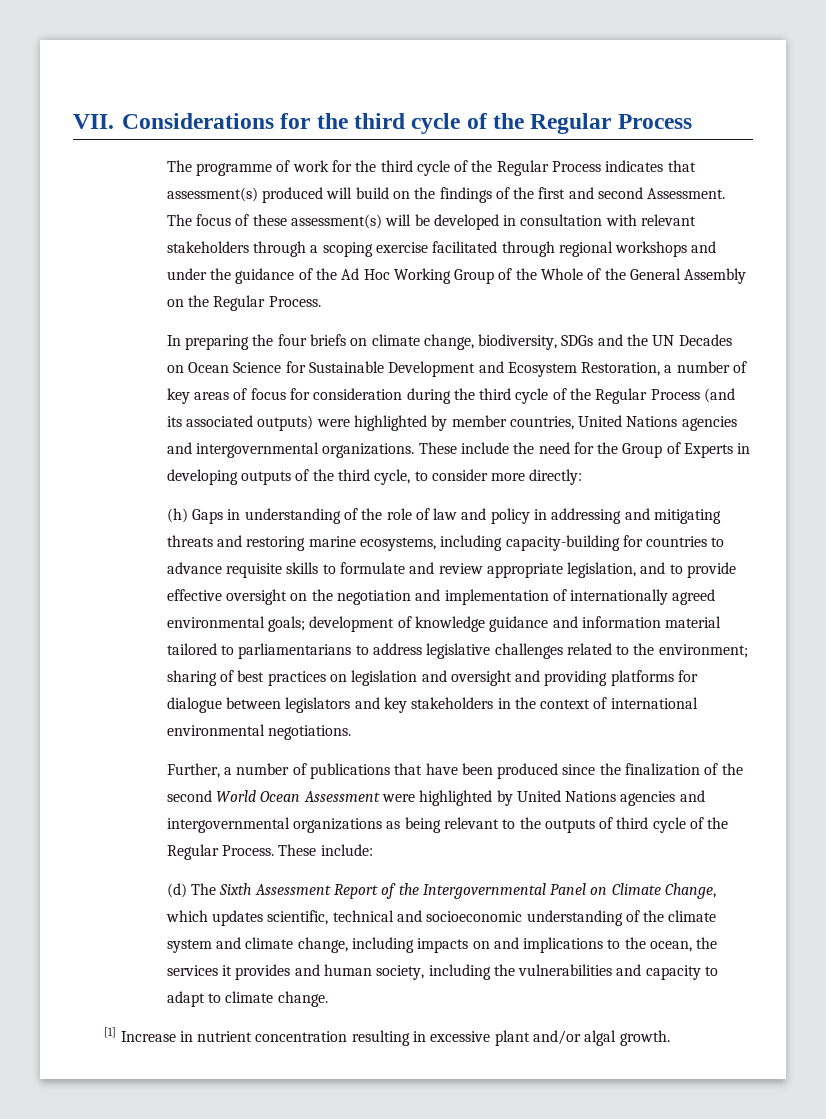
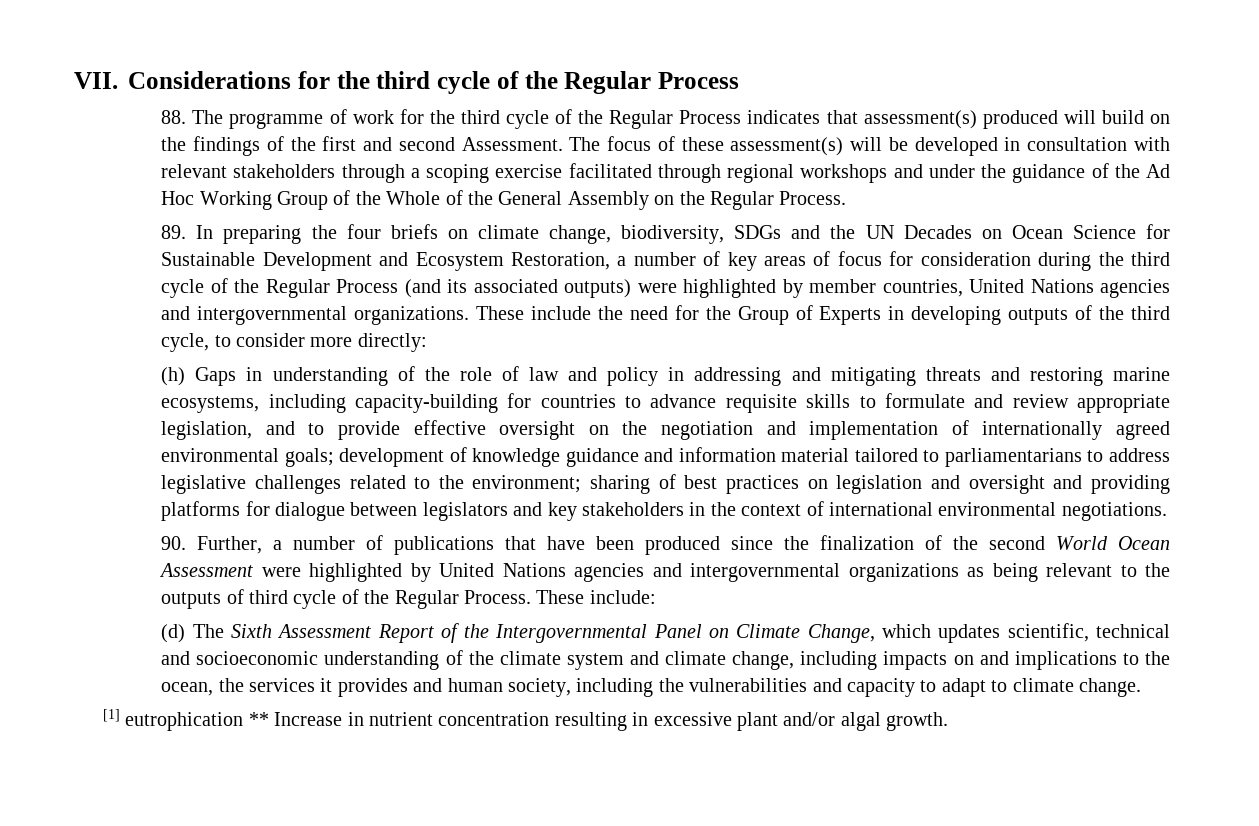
- The programme of work for the third cycle of the Regular Process indicates that assessment(s) produced will build on the findings of the first and second Assessment.
+ 88. The programme of work for the third cycle of the Regular Process indicates that assessment(s) produced will build on the findings of the first and second Assessment.
- In preparing the four briefs on climate change, biodiversity, SDGs and the UN Decades on Ocean Science for Sustainable Development and Ecosystem Restoration, a number of key areas of focus for consideration during the third cycle of the Regular Process (and its associated outputs) were highlighted by member countries, United Nations agencies and intergovernmental organizations.
+ 89. In preparing the four briefs on climate change, biodiversity, SDGs and the UN Decades on Ocean Science for Sustainable Development and Ecosystem Restoration, a number of key areas of focus for consideration during the third cycle of the Regular Process (and its associated outputs) were highlighted by member countries, United Nations agencies and intergovernmental organizations.
- Further, a number of publications that have been produced since the finalization of the second World Ocean Assessment were highlighted by United Nations agencies and intergovernmental organizations as being relevant to the outputs of third cycle of the Regular Process.
+ 90. Further, a number of publications that have been produced since the finalization of the second World Ocean Assessment were highlighted by United Nations agencies and intergovernmental organizations as being relevant to the outputs of third cycle of the Regular Process.
- [1] Increase in nutrient concentration resulting in excessive plant and/or algal growth.
+ [1] eutrophication ** Increase in nutrient concentration resulting in excessive plant and/or algal growth.

